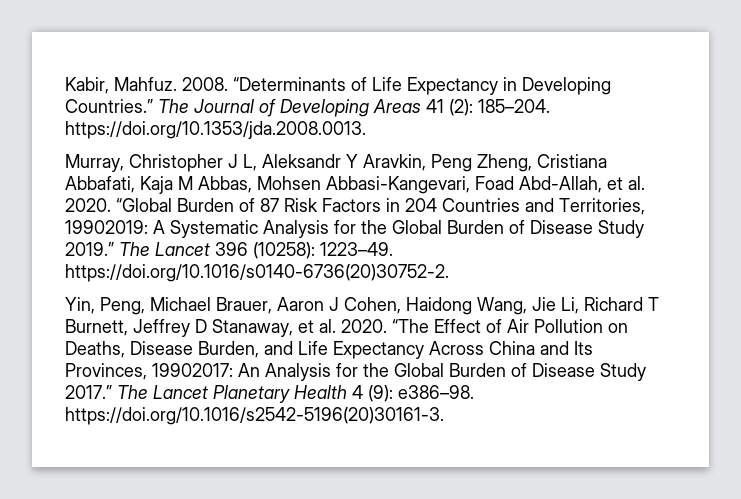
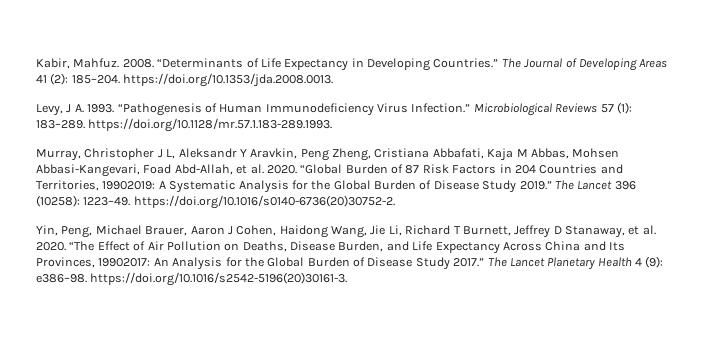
+ Levy, J A. 1993. “Pathogenesis of Human Immunodeficiency Virus Infection.” Microbiological Reviews 57 (1): 183–289. https://doi.org/10.1128/mr.57.1.183-289.1993.

